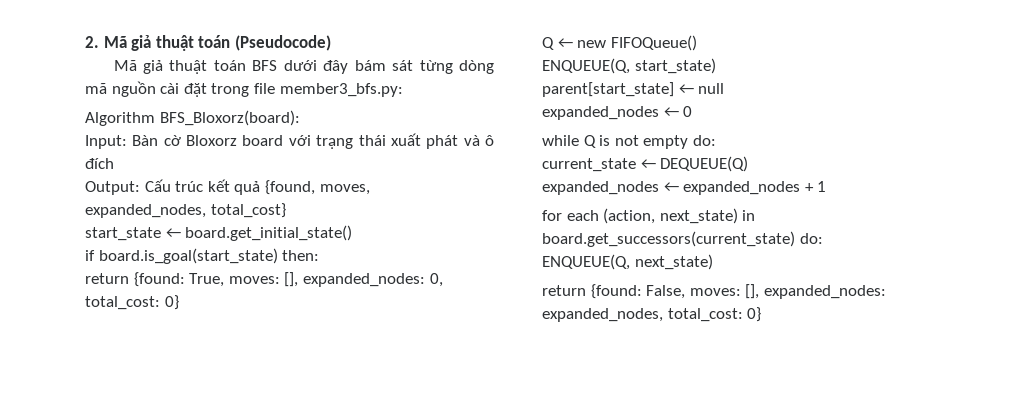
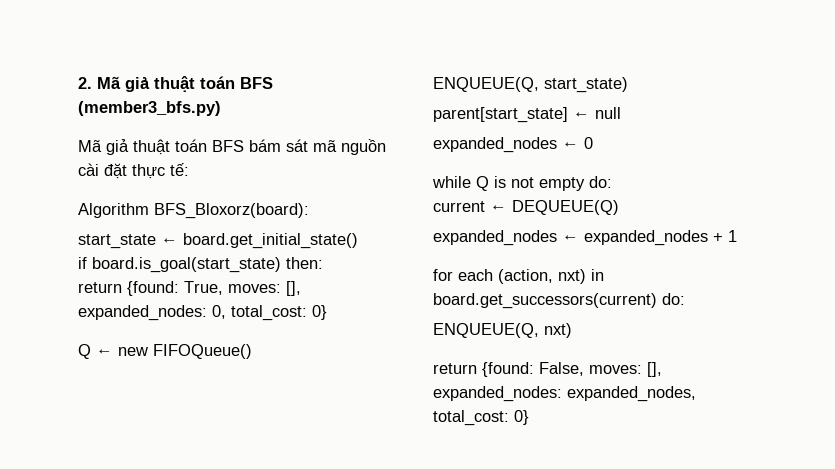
- 2. Mã giả thuật toán (Pseudocode)
- Mã giả thuật toán BFS dưới đây bám sát từng dòng mã nguồn cài đặt trong file member3_bfs.py:
+ 2. Mã giả thuật toán BFS (member3_bfs.py)
+ Mã giả thuật toán BFS bám sát mã nguồn cài đặt thực tế:
- Input: Bàn cờ Bloxorz board với trạng thái xuất phát và ô đích
- Output: Cấu trúc kết quả {found, moves, expanded_nodes, total_cost}
- current_state ← DEQUEUE(Q)
+ current ← DEQUEUE(Q)
- for each (action, next_state) in board.get_successors(current_state) do:
+ for each (action, nxt) in board.get_successors(current) do:
- ENQUEUE(Q, next_state)
+ ENQUEUE(Q, nxt)

